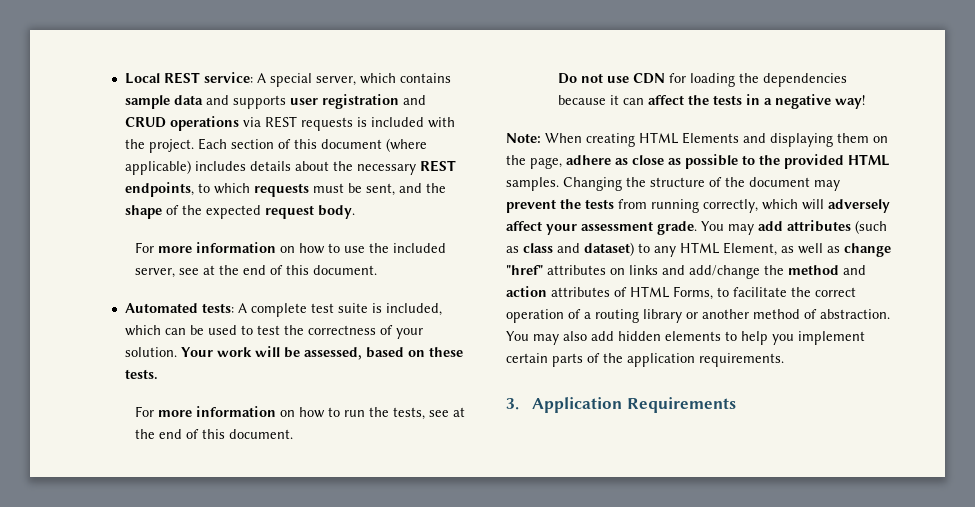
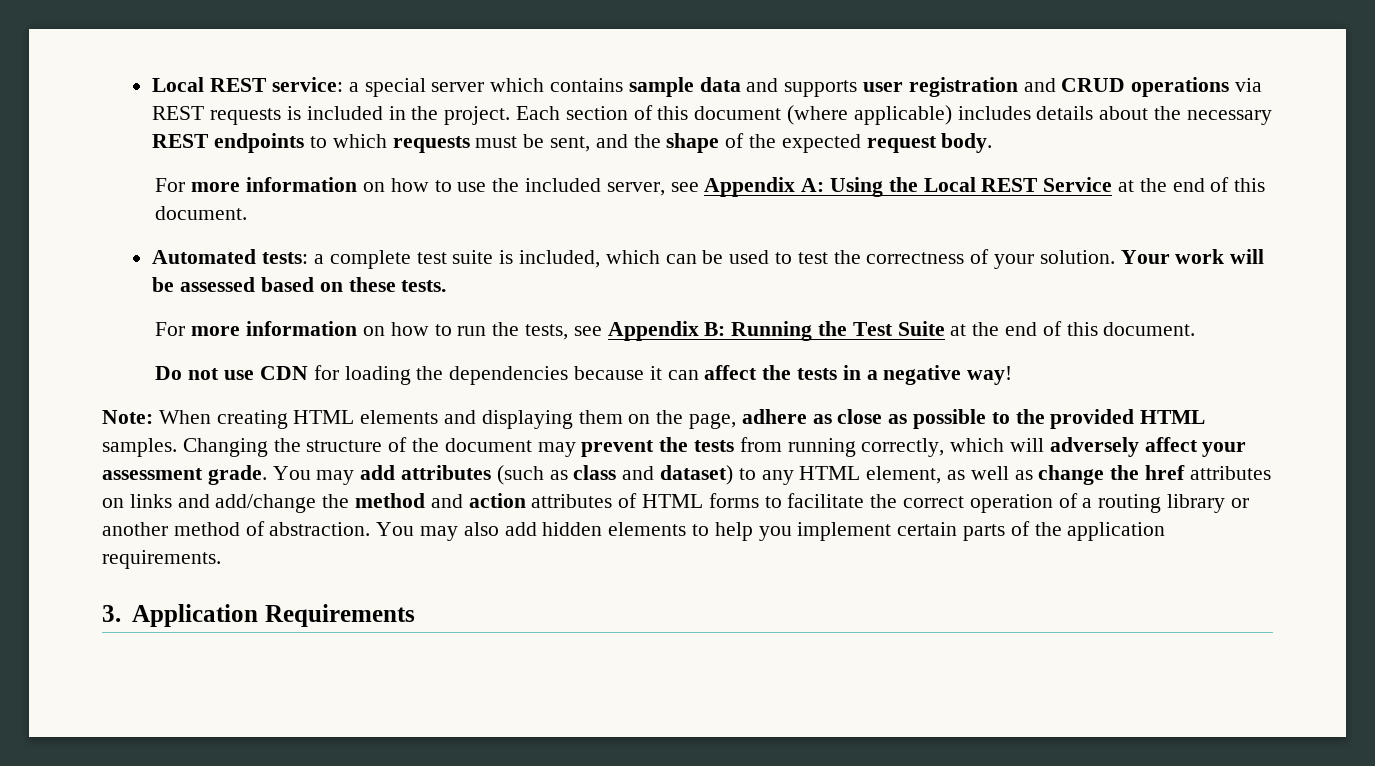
- Local REST service: A special server, which contains sample data and supports user registration and CRUD operations via REST requests is included with the project.
+ Local REST service: a special server which contains sample data and supports user registration and CRUD operations via REST requests is included in the project.
- Each section of this document (where applicable) includes details about the necessary REST endpoints, to which requests must be sent, and the shape of the expected request body.
+ Each section of this document (where applicable) includes details about the necessary REST endpoints to which requests must be sent, and the shape of the expected request body.
- For more information on how to use the included server, see at the end of this document.
+ For more information on how to use the included server, see Appendix A: Using the Local REST Service at the end of this document.
- Automated tests: A complete test suite is included, which can be used to test the correctness of your solution.
+ Automated tests: a complete test suite is included, which can be used to test the correctness of your solution.
- Your work will be assessed, based on these tests.
+ Your work will be assessed based on these tests.
- For more information on how to run the tests, see at the end of this document.
+ For more information on how to run the tests, see Appendix B: Running the Test Suite at the end of this document.
- Note: When creating HTML Elements and displaying them on the page, adhere as close as possible to the provided HTML samples.
+ Note: When creating HTML elements and displaying them on the page, adhere as close as possible to the provided HTML samples.
- You may add attributes (such as class and dataset) to any HTML Element, as well as change "href" attributes on links and add/change the method and action attributes of HTML Forms, to facilitate the correct operation of a routing library or another method of abstraction.
+ You may add attributes (such as class and dataset) to any HTML element, as well as change the href attributes on links and add/change the method and action attributes of HTML forms to facilitate the correct operation of a routing library or another method of abstraction.

